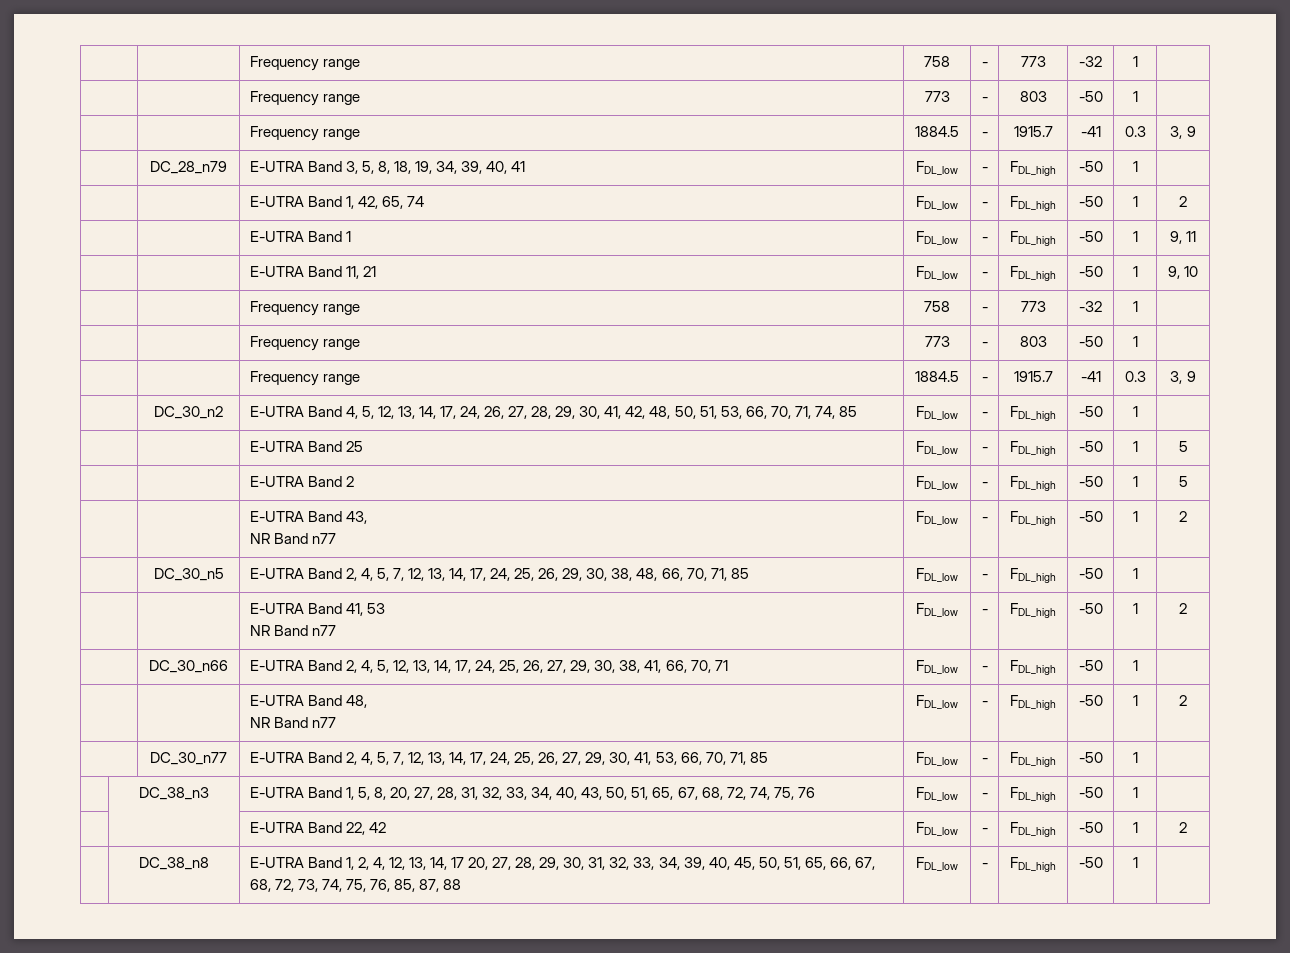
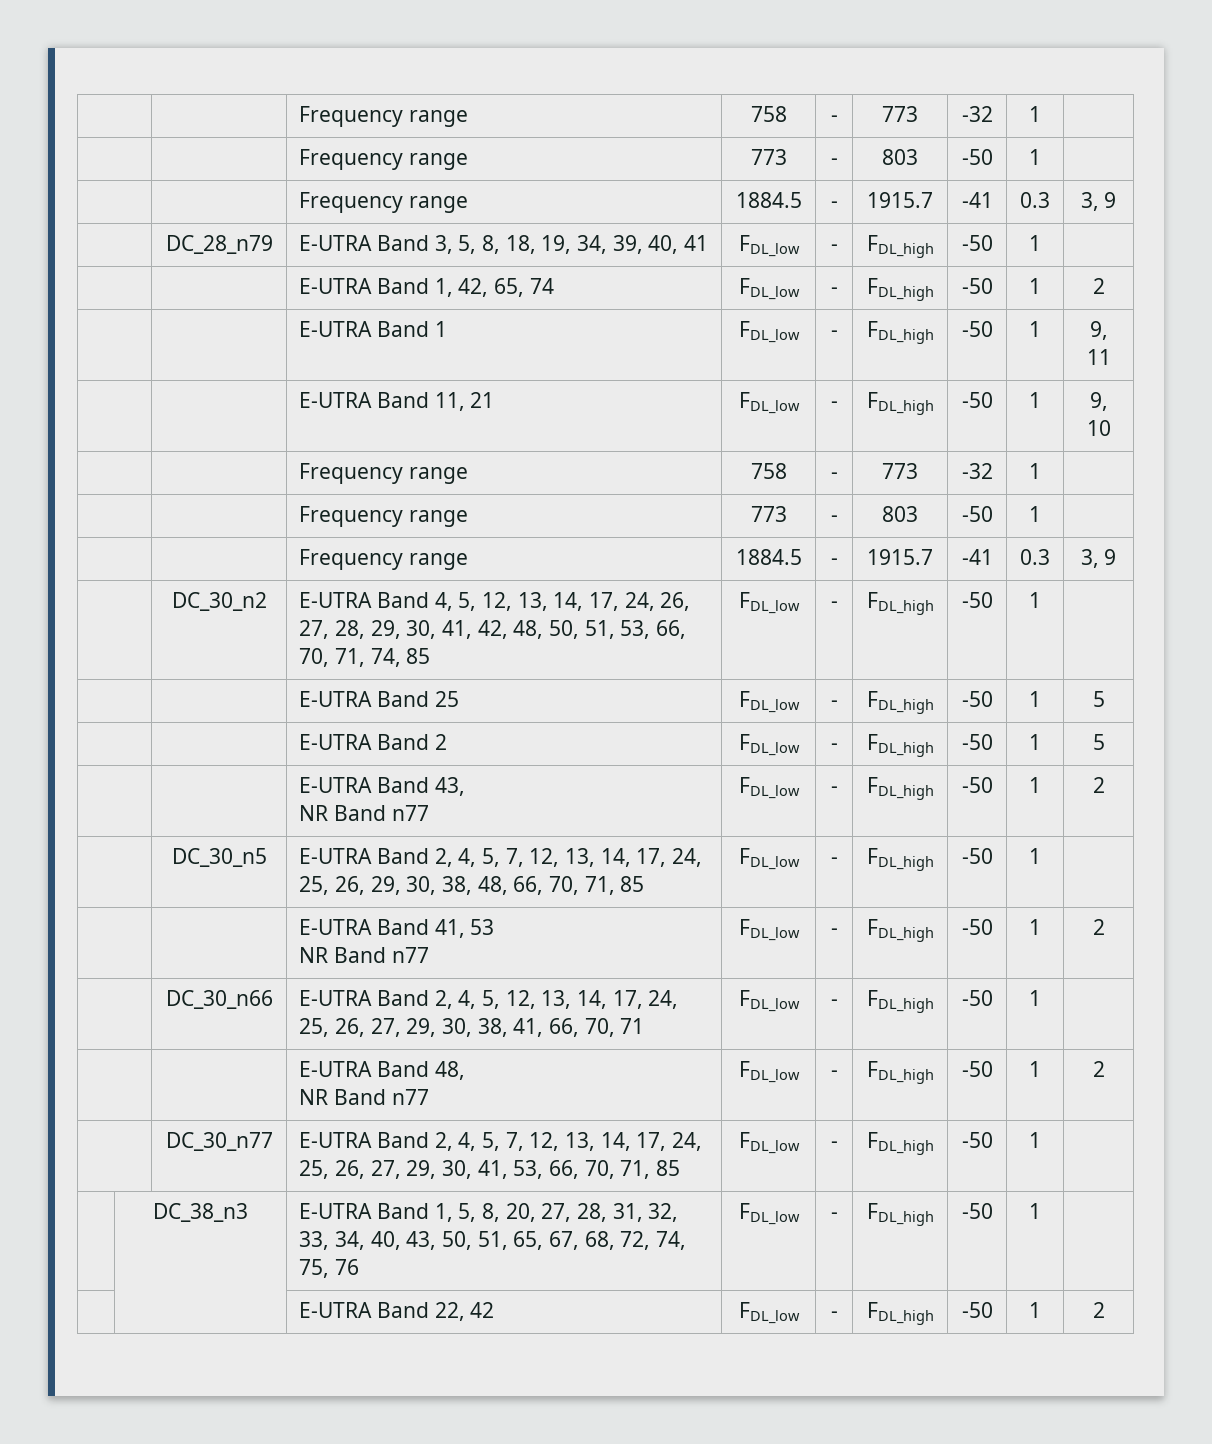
- DC_38_n8 | E-UTRA Band 1, 2, 4, 12, 13, 14, 17 20, 27, 28, 29, 30, 31, 32, 33, 34, 39, 40, 45, 50, 51, 65, 66, 67, 68, 72, 73, 74, 75, 76, 85, 87, 88 | FDL_low | - | FDL_high | -50 | 1

